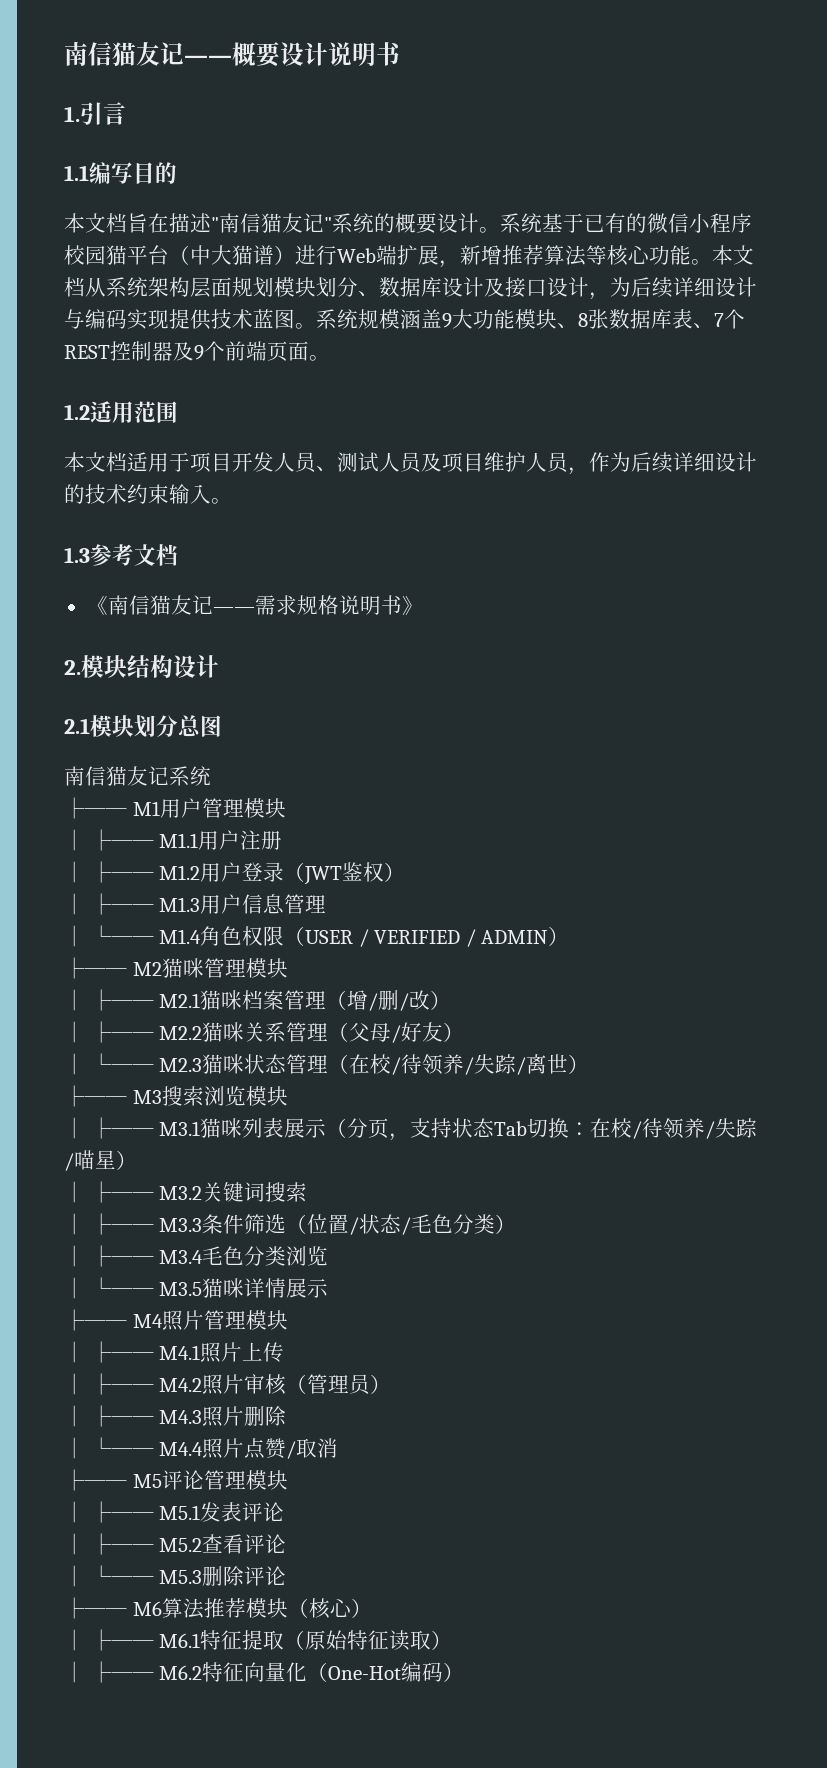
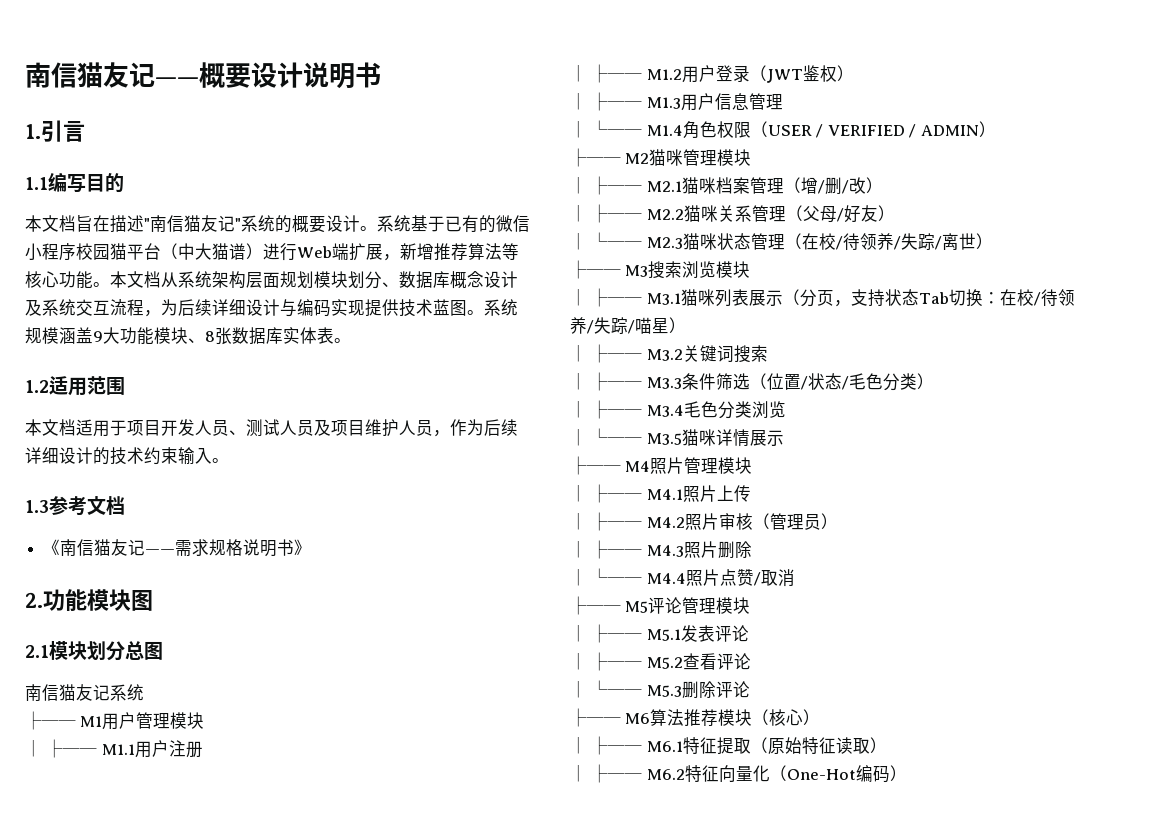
- 本文档从系统架构层面规划模块划分、数据库设计及接口设计，为后续详细设计与编码实现提供技术蓝图。
+ 本文档从系统架构层面规划模块划分、数据库概念设计及系统交互流程，为后续详细设计与编码实现提供技术蓝图。
- 系统规模涵盖9大功能模块、8张数据库表、7个REST控制器及9个前端页面。
+ 系统规模涵盖9大功能模块、8张数据库实体表。
- 2.模块结构设计
+ 2.功能模块图

